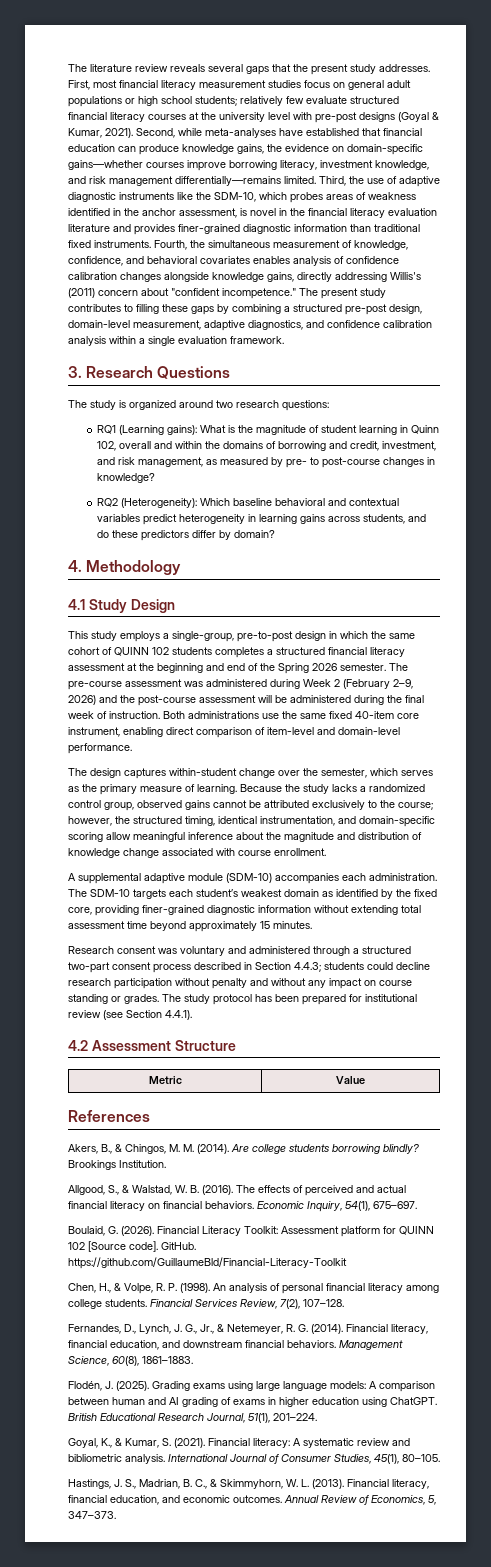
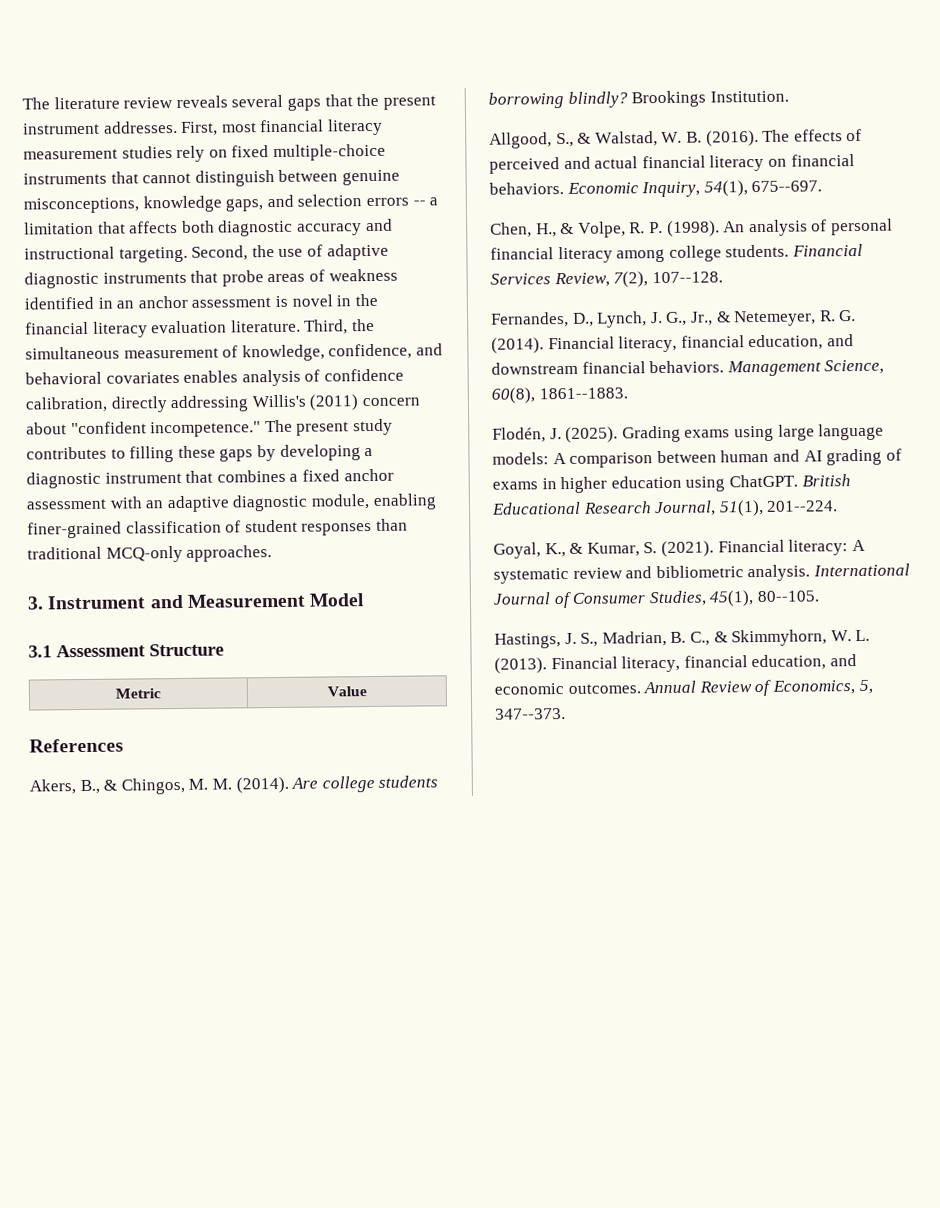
- The literature review reveals several gaps that the present study addresses.
+ The literature review reveals several gaps that the present instrument addresses.
- First, most financial literacy measurement studies focus on general adult populations or high school students; relatively few evaluate structured financial literacy courses at the university level with pre-post designs (Goyal & Kumar, 2021). Second, while meta-analyses have established that financial education can produce knowledge gains, the evidence on domain-specific gains—whether courses improve borrowing literacy, investment knowledge, and risk management differentially—remains limited. Third, the use of adaptive diagnostic instruments like the SDM-10, which probes areas of weakness identified in the anchor assessment, is novel in the financial literacy evaluation literature and provides finer-grained diagnostic information than traditional fixed instruments. Fourth, the simultaneous measurement of knowledge, confidence, and behavioral covariates enables analysis of confidence calibration changes alongside knowledge gains, directly addressing Willis's (2011) concern about "confident incompetence."
+ First, most financial literacy measurement studies rely on fixed multiple-choice instruments that cannot distinguish between genuine misconceptions, knowledge gaps, and selection errors -- a limitation that affects both diagnostic accuracy and instructional targeting. Second, the use of adaptive diagnostic instruments that probe areas of weakness identified in an anchor assessment is novel in the financial literacy evaluation literature. Third, the simultaneous measurement of knowledge, confidence, and behavioral covariates enables analysis of confidence calibration, directly addressing Willis's (2011) concern about "confident incompetence."
- The present study contributes to filling these gaps by combining a structured pre-post design, domain-level measurement, adaptive diagnostics, and confidence calibration analysis within a single evaluation framework.
- 3. Research Questions
- The study is organized around two research questions:
- RQ1 (Learning gains): What is the magnitude of student learning in Quinn 102, overall and within the domains of borrowing and credit, investment, and risk management, as measured by pre- to post-course changes in knowledge?
- RQ2 (Heterogeneity): Which baseline behavioral and contextual variables predict heterogeneity in learning gains across students, and do these predictors differ by domain?
- 4. Methodology
- 4.1 Study Design
- This study employs a single-group, pre-to-post design in which the same cohort of QUINN 102 students completes a structured financial literacy assessment at the beginning and end of the Spring 2026 semester. The pre-course assessment was administered during Week 2 (February 2–9, 2026) and the post-course assessment will be administered during the final week of instruction. Both administrations use the same fixed 40-item core instrument, enabling direct comparison of item-level and domain-level performance.
- The design captures within-student change over the semester, which serves as the primary measure of learning. Because the study lacks a randomized control group, observed gains cannot be attributed exclusively to the course; however, the structured timing, identical instrumentation, and domain-specific scoring allow meaningful inference about the magnitude and distribution of knowledge change associated with course enrollment.
- A supplemental adaptive module (SDM-10) accompanies each administration. The SDM-10 targets each student’s weakest domain as identified by the fixed core, providing finer-grained diagnostic information without extending total assessment time beyond approximately 15 minutes.
- Research consent was voluntary and administered through a structured two-part consent process described in Section 4.4.3; students could decline research participation without penalty and without any impact on course standing or grades. The study protocol has been prepared for institutional review (see Section 4.4.1).
- 4.2 Assessment Structure
+ The present study contributes to filling these gaps by developing a diagnostic instrument that combines a fixed anchor assessment with an adaptive diagnostic module, enabling finer-grained classification of student responses than traditional MCQ-only approaches.
+ 3. Instrument and Measurement Model
+ 3.1 Assessment Structure
- Economic Inquiry, 54(1), 675–697.
- Boulaid, G. (2026). Financial Literacy Toolkit: Assessment platform for QUINN 102 [Source code]. GitHub. https://github.com/GuillaumeBld/Financial-Literacy-Toolkit
+ Economic Inquiry, 54(1), 675--697.
- Financial Services Review, 7(2), 107–128.
+ Financial Services Review, 7(2), 107--128.
- Management Science, 60(8), 1861–1883.
+ Management Science, 60(8), 1861--1883.
- British Educational Research Journal, 51(1), 201–224.
+ British Educational Research Journal, 51(1), 201--224.
- International Journal of Consumer Studies, 45(1), 80–105.
+ International Journal of Consumer Studies, 45(1), 80--105.
- Annual Review of Economics, 5, 347–373.
+ Annual Review of Economics, 5, 347--373.

